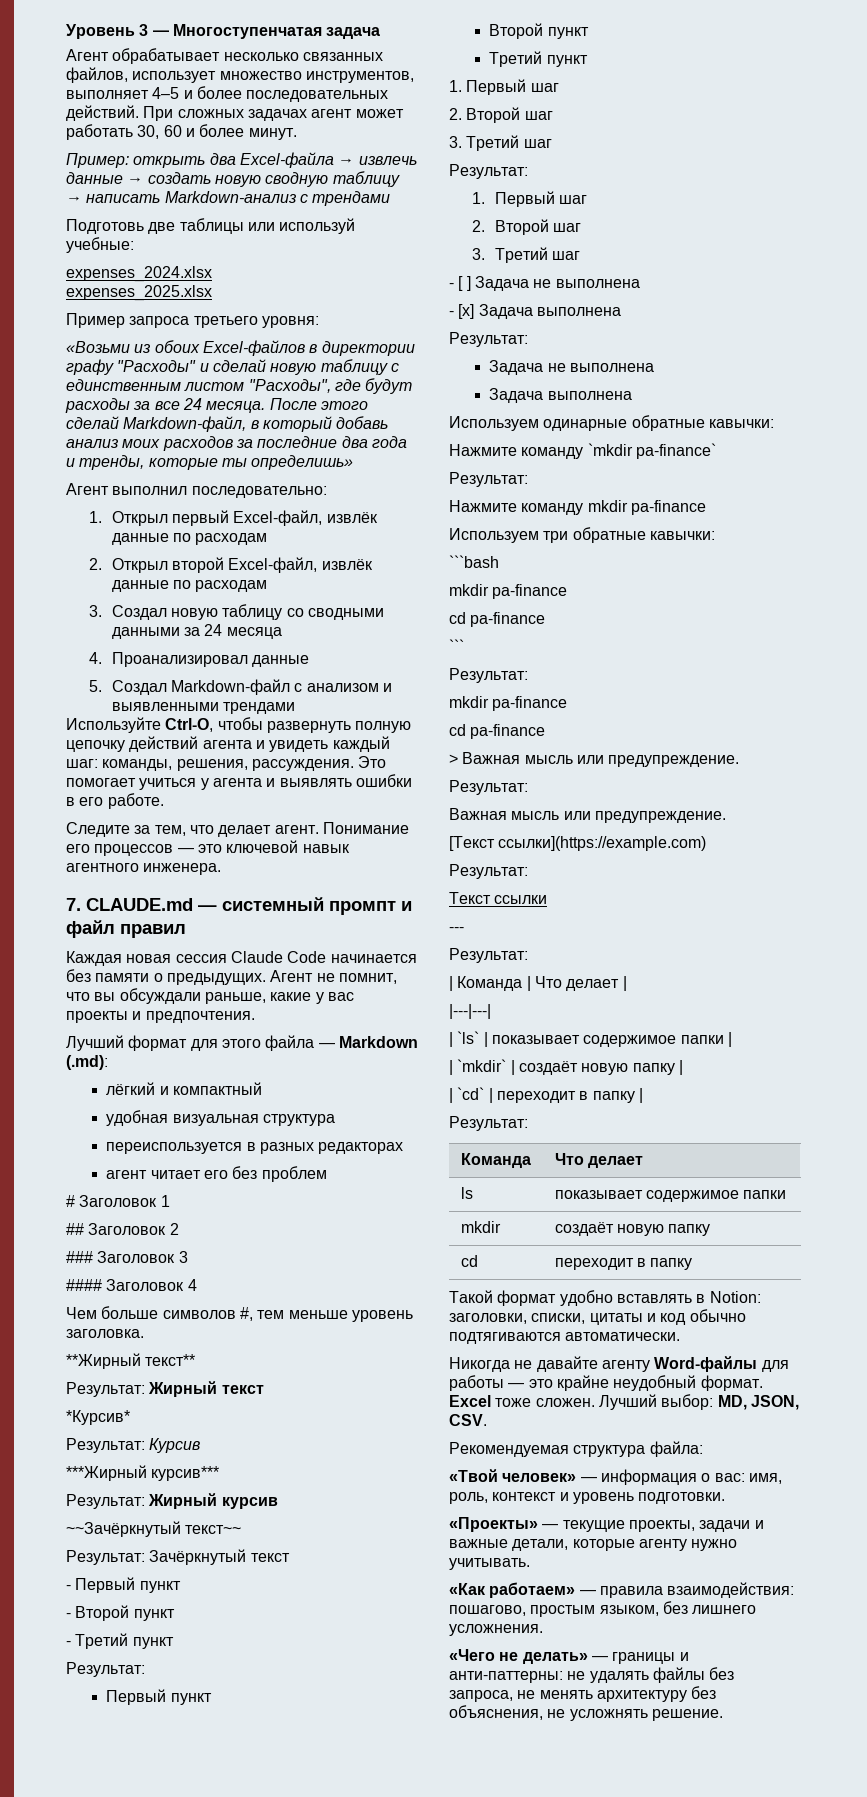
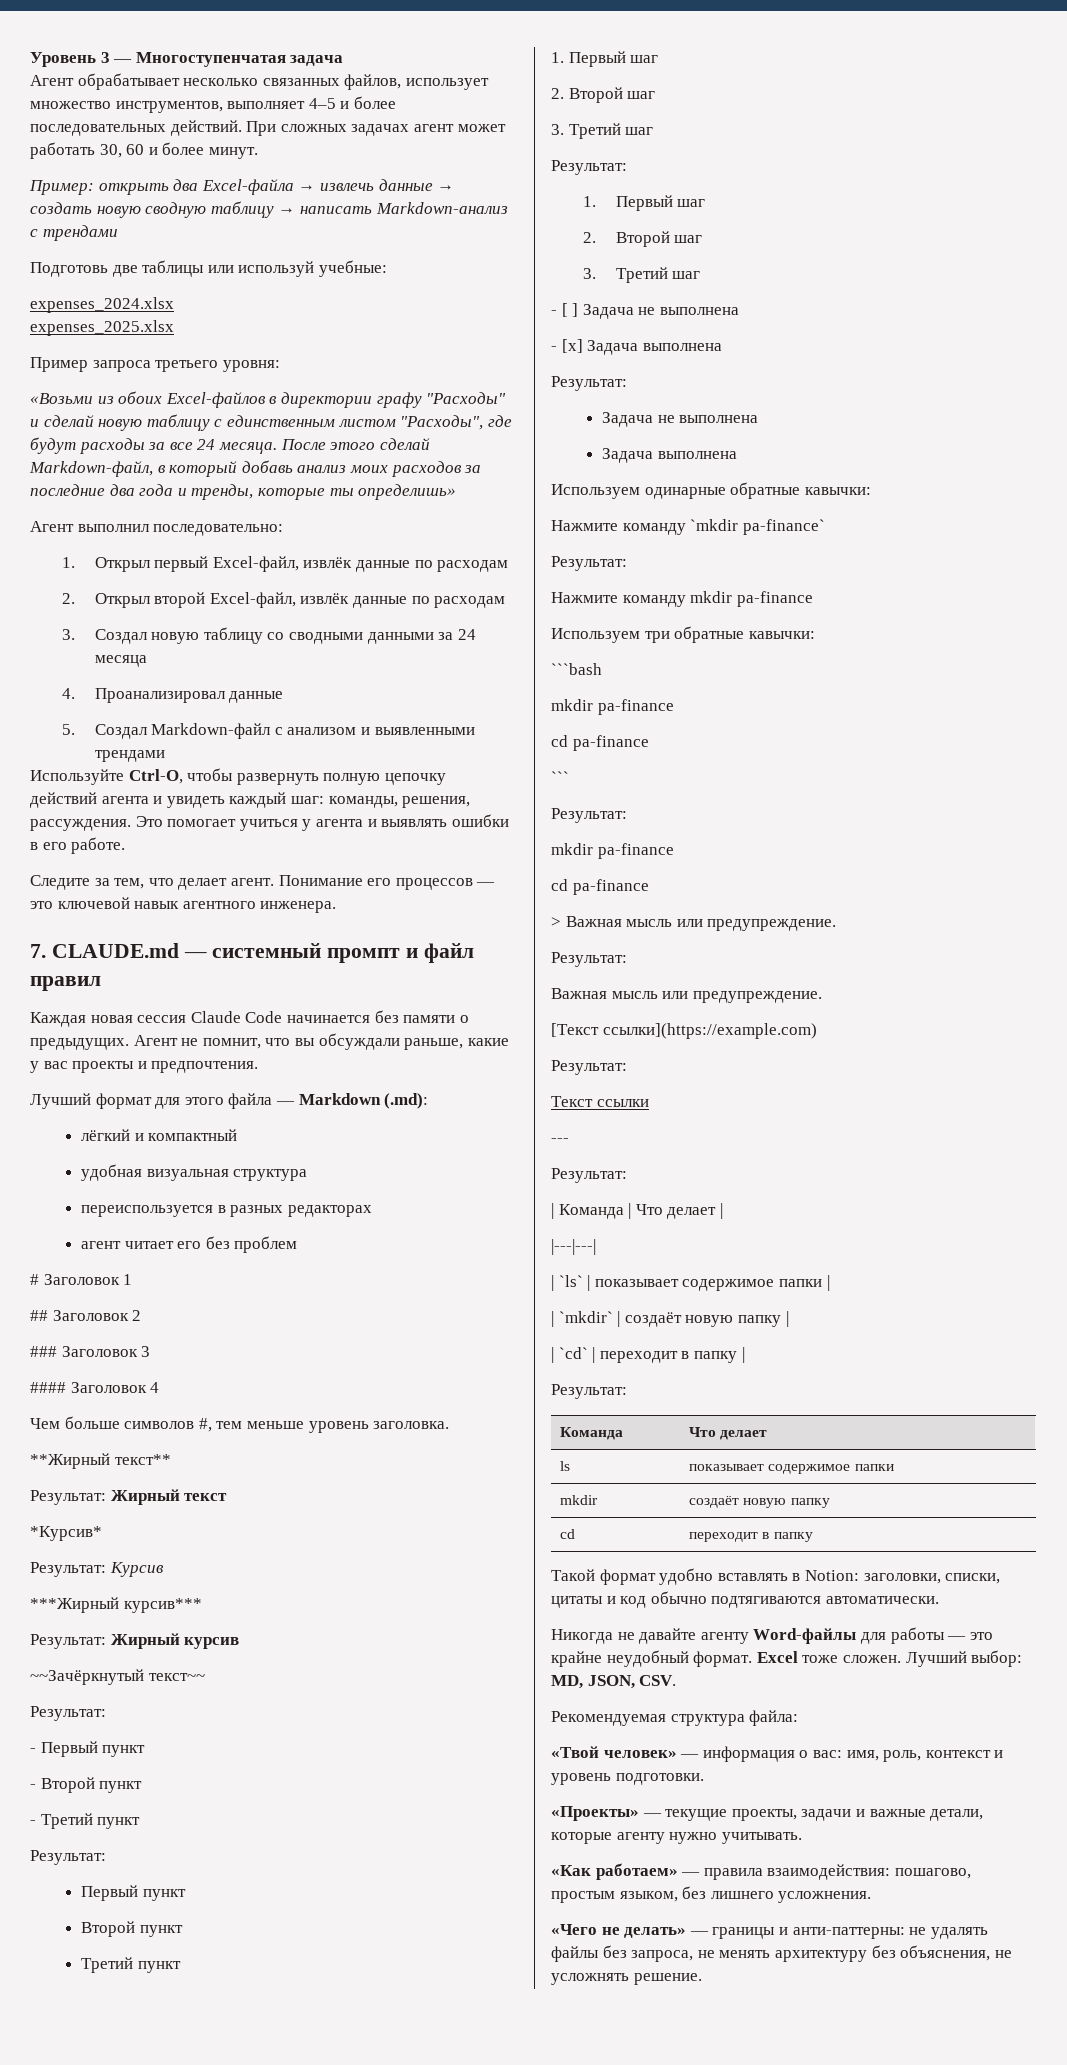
  ~~Зачёркнутый текст~~
- Результат: Зачёркнутый текст
+ Результат:

